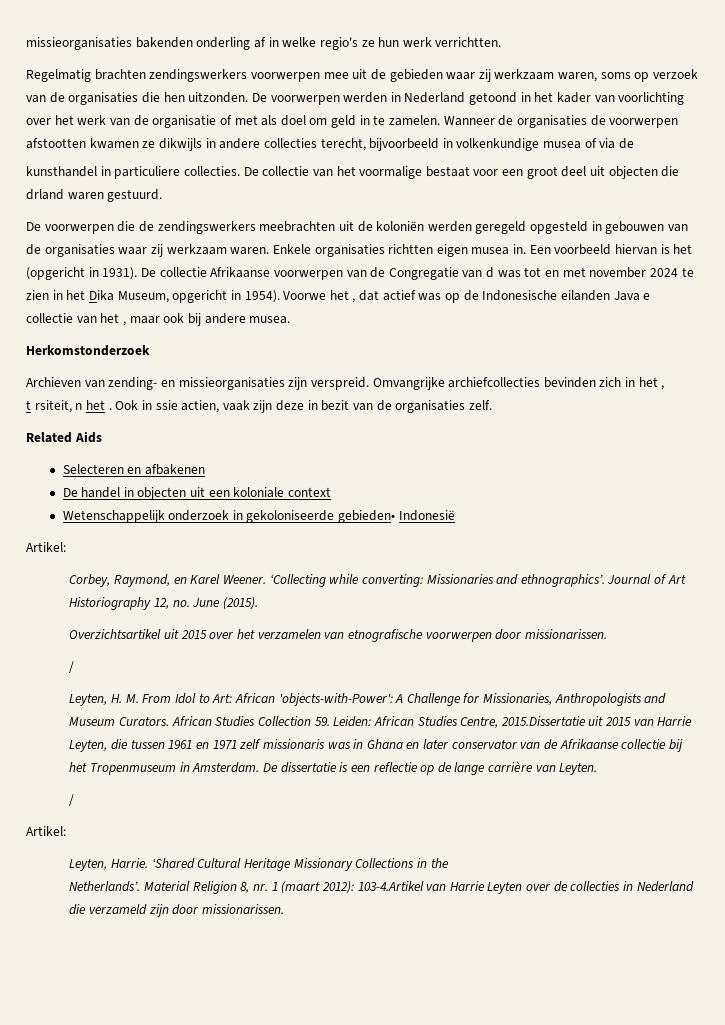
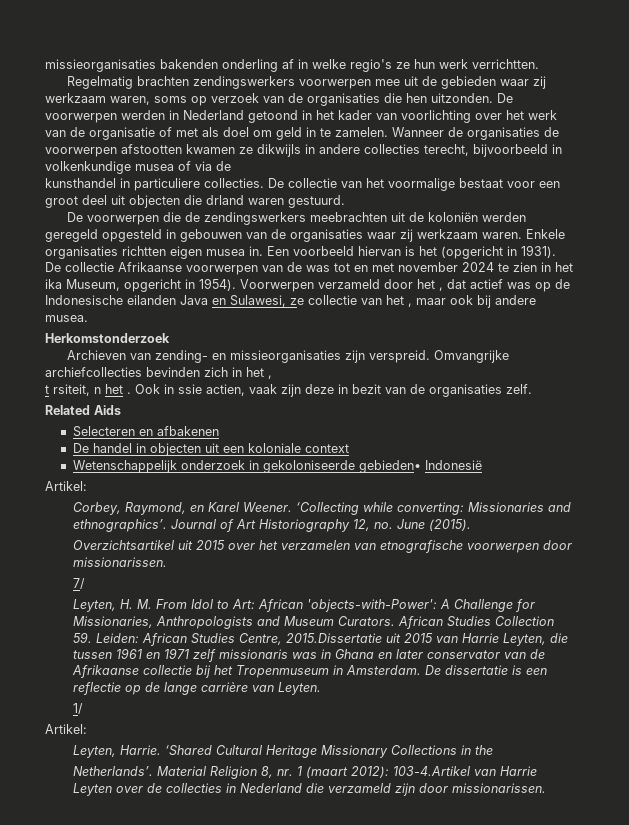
- De collectie Afrikaanse voorwerpen van de Congregatie van d was tot en met november 2024 te zien in het Dika Museum, opgericht in 1954).
+ De collectie Afrikaanse voorwerpen van de was tot en met november 2024 te zien in het ika Museum, opgericht in 1954).
- Voorwe het , dat actief was op de Indonesische eilanden Java e collectie van het , maar ook bij andere musea.
+ Voorwerpen verzameld door het , dat actief was op de Indonesische eilanden Java en Sulawesi, ze collectie van het , maar ook bij andere musea.
  Overzichtsartikel uit 2015 over het verzamelen van etnografische voorwerpen door missionarissen.
- /
+ 7/
  De dissertatie is een reflectie op de lange carrière van Leyten.
- /
+ 1/

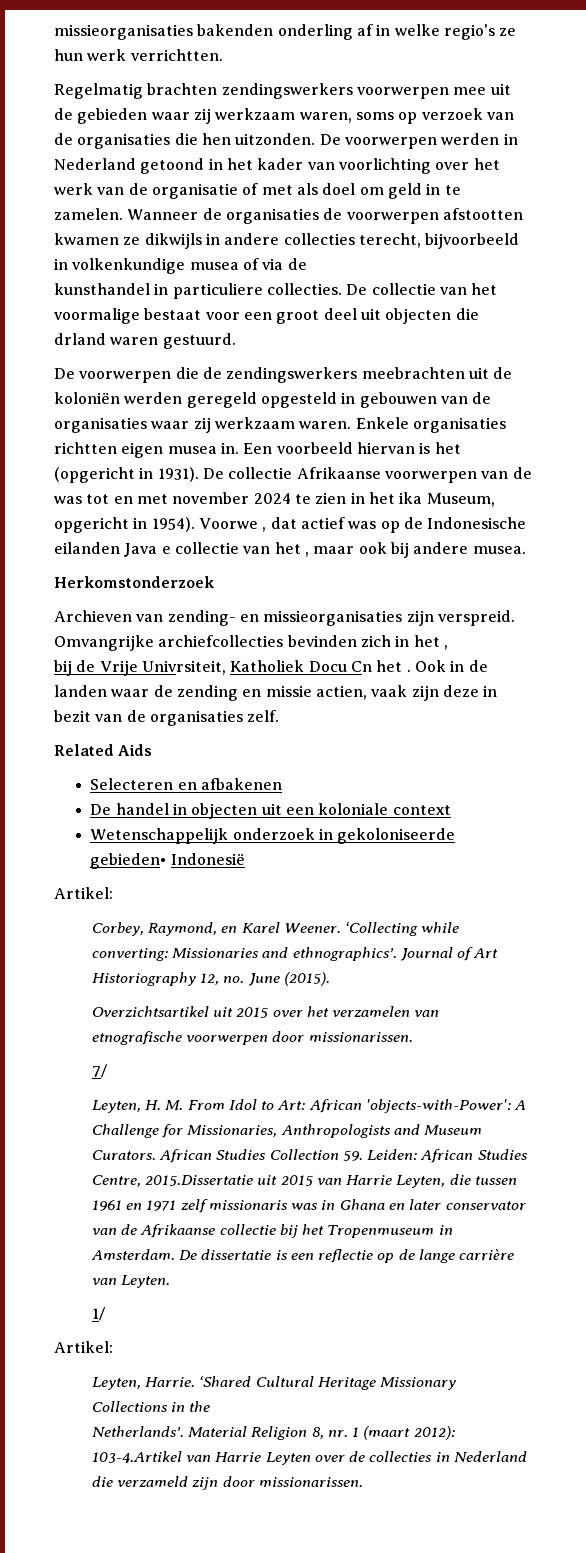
- Voorwerpen verzameld door het , dat actief was op de Indonesische eilanden Java en Sulawesi, ze collectie van het , maar ook bij andere musea.
+ Voorwe , dat actief was op de Indonesische eilanden Java e collectie van het , maar ook bij andere musea.
- t rsiteit, n het . Ook in ssie actien, vaak zijn deze in bezit van de organisaties zelf.
+ bij de Vrije Univrsiteit, Katholiek Docu Cn het . Ook in de landen waar de zending en missie actien, vaak zijn deze in bezit van de organisaties zelf.

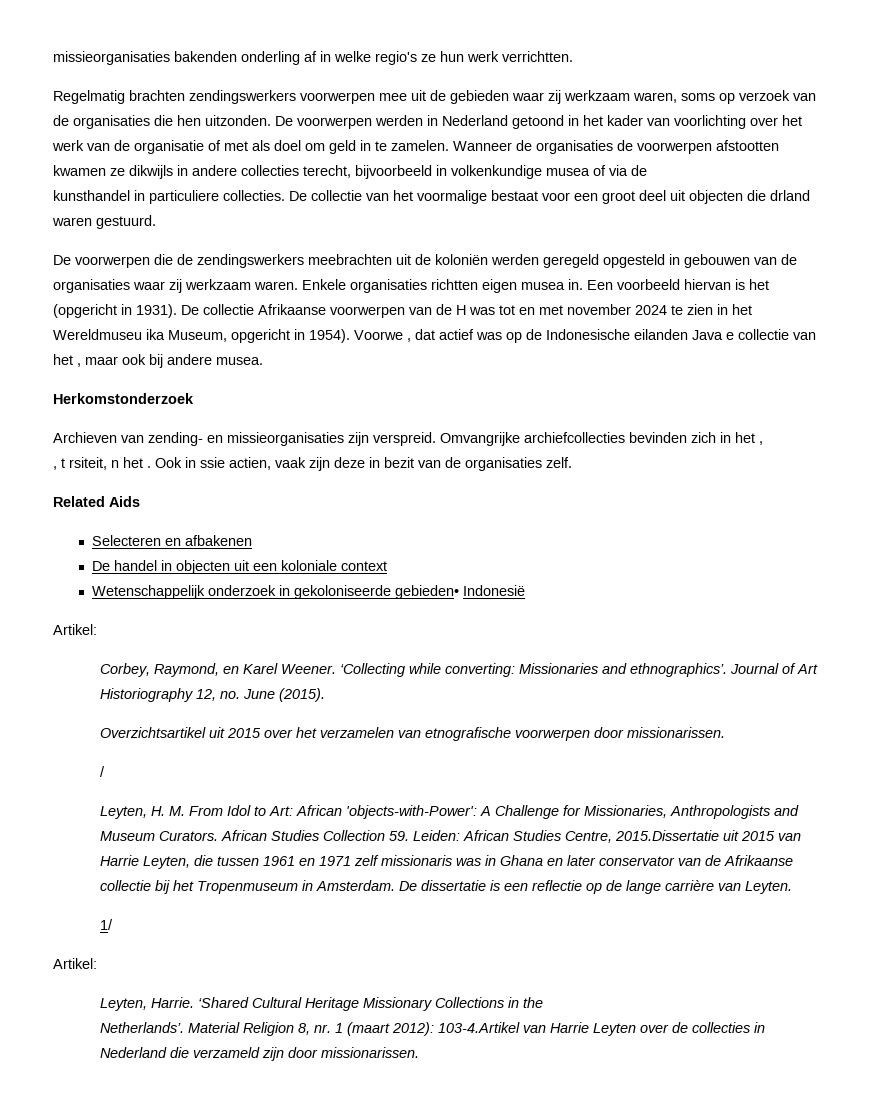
- De collectie Afrikaanse voorwerpen van de was tot en met november 2024 te zien in het ika Museum, opgericht in 1954).
+ De collectie Afrikaanse voorwerpen van de H was tot en met november 2024 te zien in het Wereldmuseu ika Museum, opgericht in 1954).
- bij de Vrije Univrsiteit, Katholiek Docu Cn het . Ook in de landen waar de zending en missie actien, vaak zijn deze in bezit van de organisaties zelf.
+ , t rsiteit, n het . Ook in ssie actien, vaak zijn deze in bezit van de organisaties zelf.
- 7/
+ /

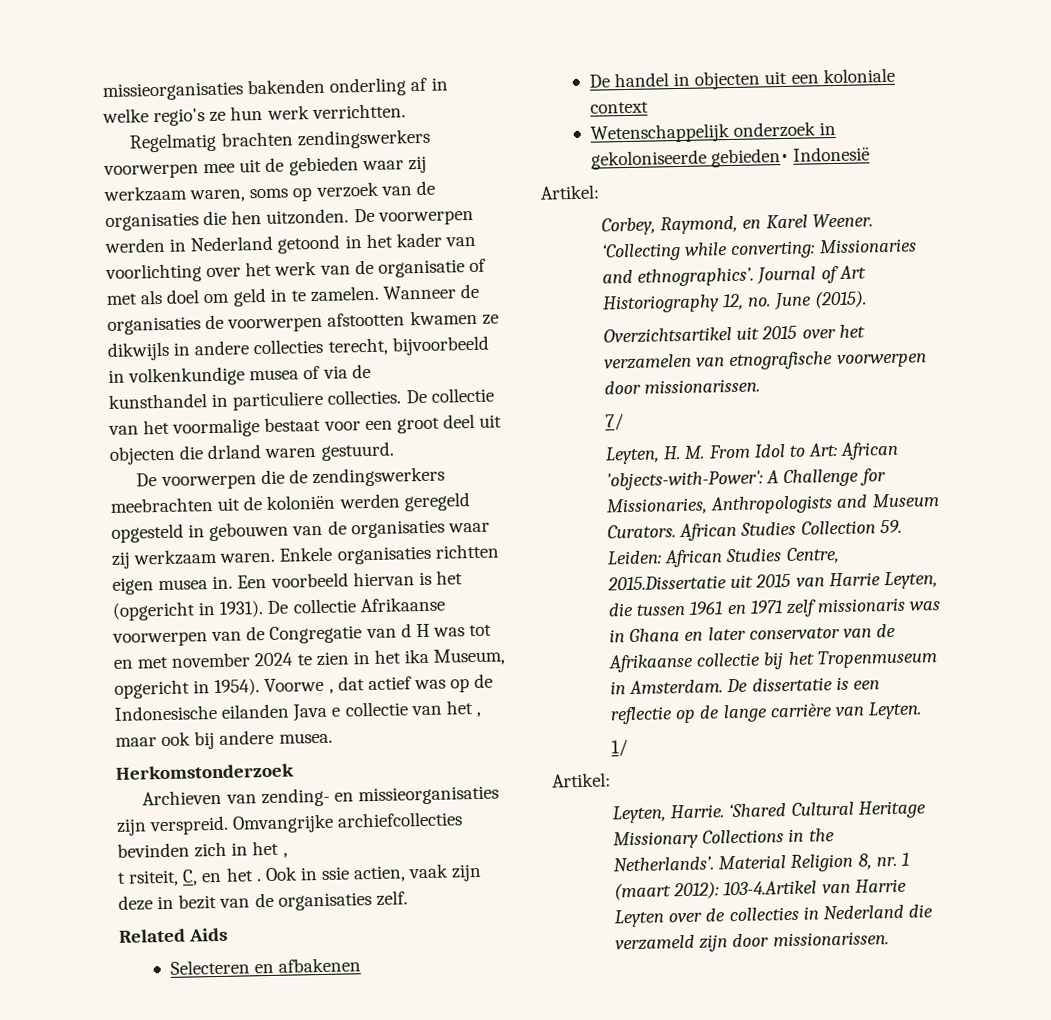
- De collectie Afrikaanse voorwerpen van de H was tot en met november 2024 te zien in het Wereldmuseu ika Museum, opgericht in 1954).
+ De collectie Afrikaanse voorwerpen van de Congregatie van d H was tot en met november 2024 te zien in het ika Museum, opgericht in 1954).
- , t rsiteit, n het .
+ t rsiteit, C, en het .
- /
+ 7/

